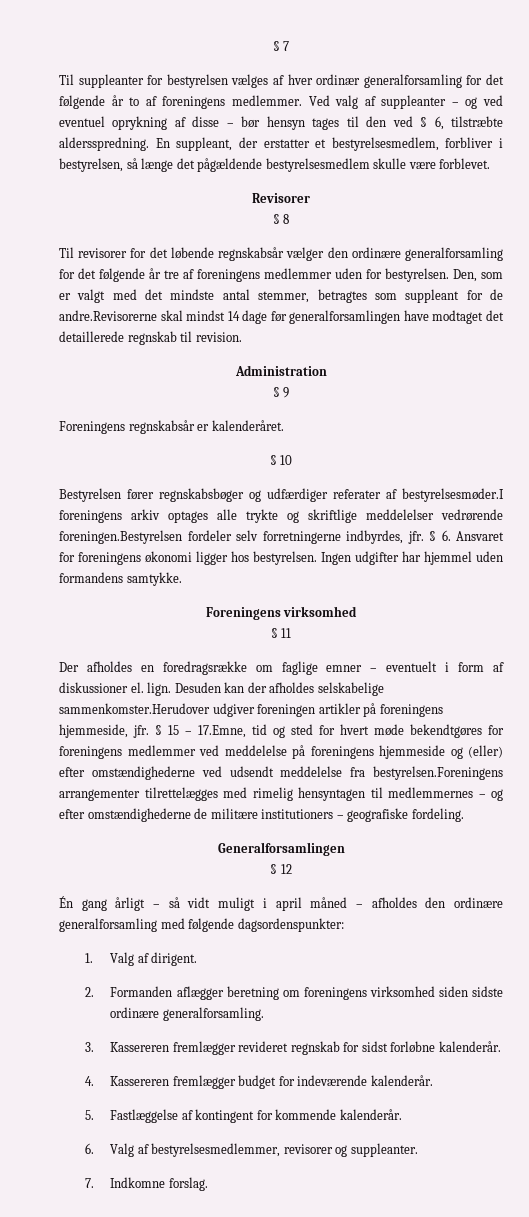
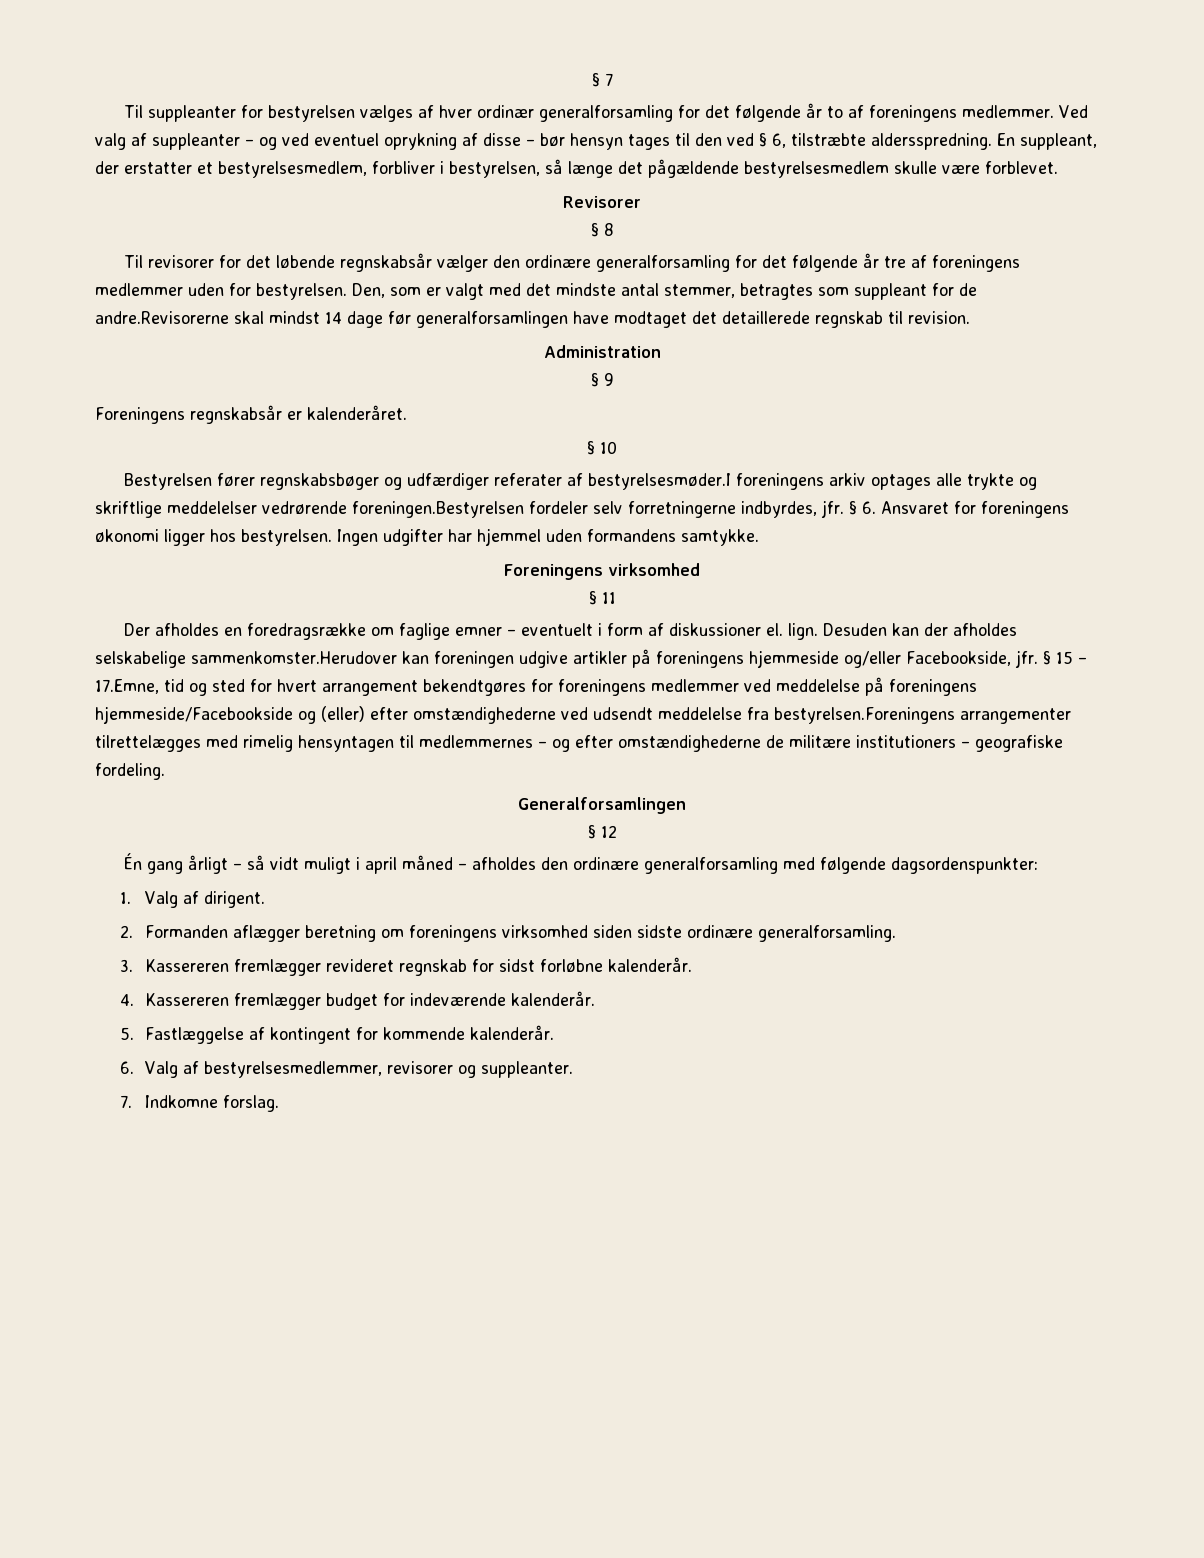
- Desuden kan der afholdes selskabelige sammenkomster.Herudover udgiver foreningen artikler på foreningens hjemmeside, jfr.
+ Desuden kan der afholdes selskabelige sammenkomster.Herudover kan foreningen udgive artikler på foreningens hjemmeside og/eller Facebookside, jfr.
- § 15 – 17.Emne, tid og sted for hvert møde bekendtgøres for foreningens medlemmer ved meddelelse på foreningens hjemmeside og (eller) efter omstændighederne ved udsendt meddelelse fra bestyrelsen.Foreningens arrangementer tilrettelægges med rimelig hensyntagen til medlemmernes – og efter omstændighederne de militære institutioners – geografiske fordeling.
+ § 15 – 17.Emne, tid og sted for hvert arrangement bekendtgøres for foreningens medlemmer ved meddelelse på foreningens hjemmeside/Facebookside og (eller) efter omstændighederne ved udsendt meddelelse fra bestyrelsen.Foreningens arrangementer tilrettelægges med rimelig hensyntagen til medlemmernes – og efter omstændighederne de militære institutioners – geografiske fordeling.

